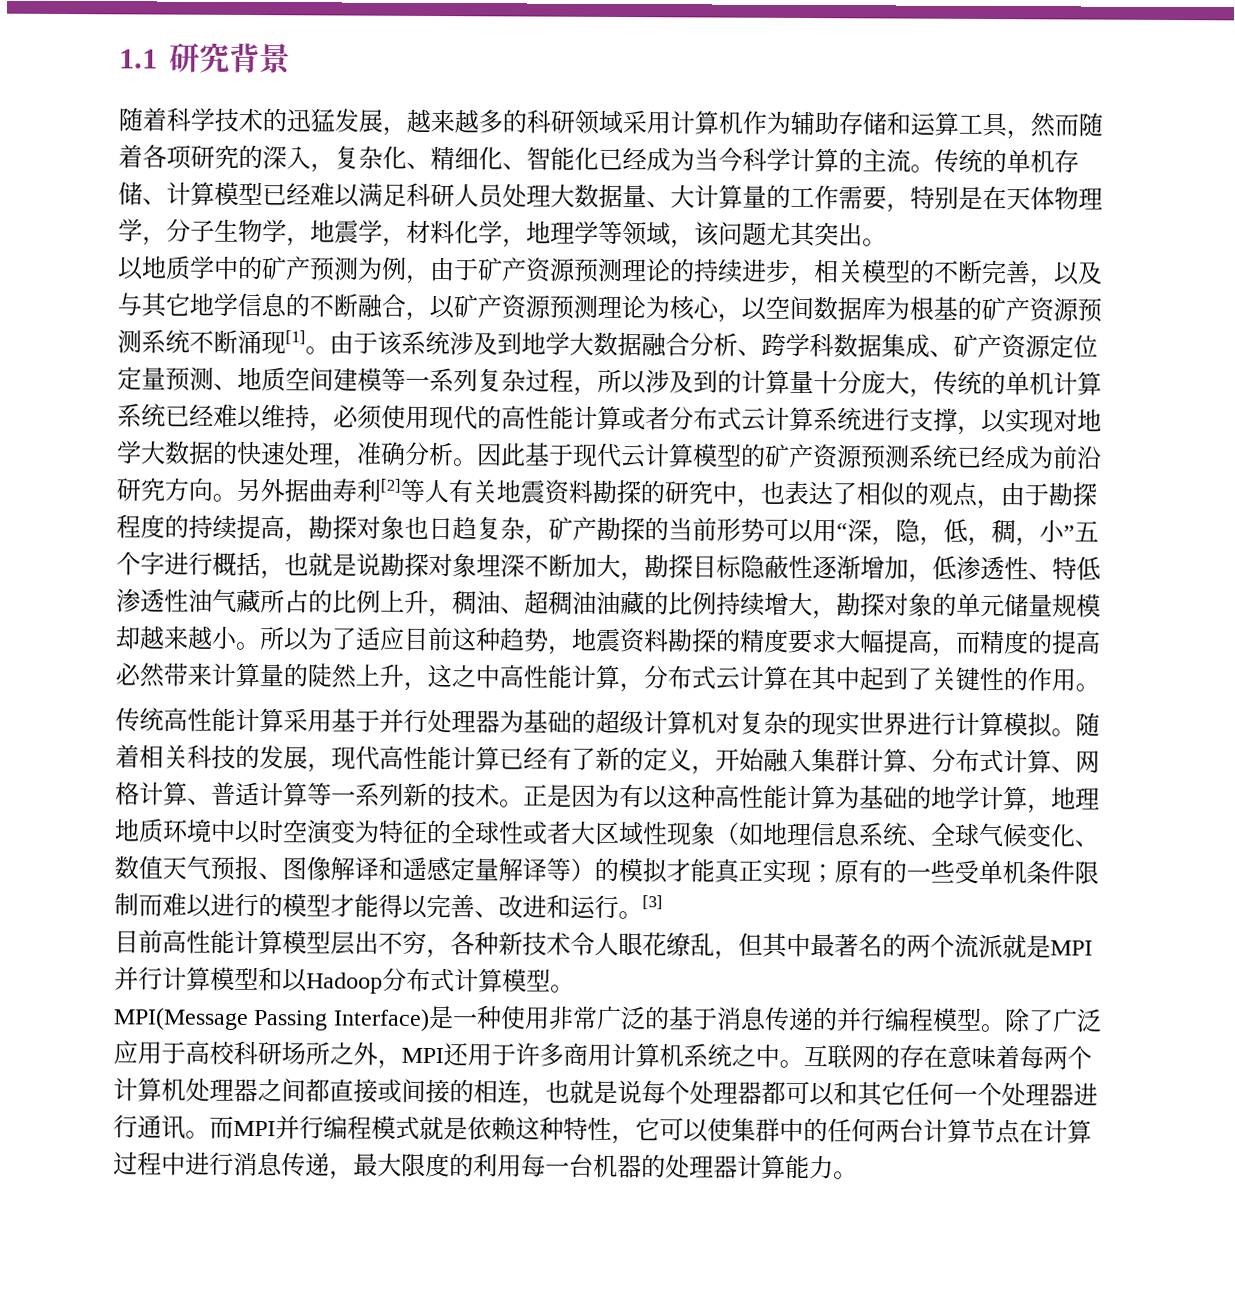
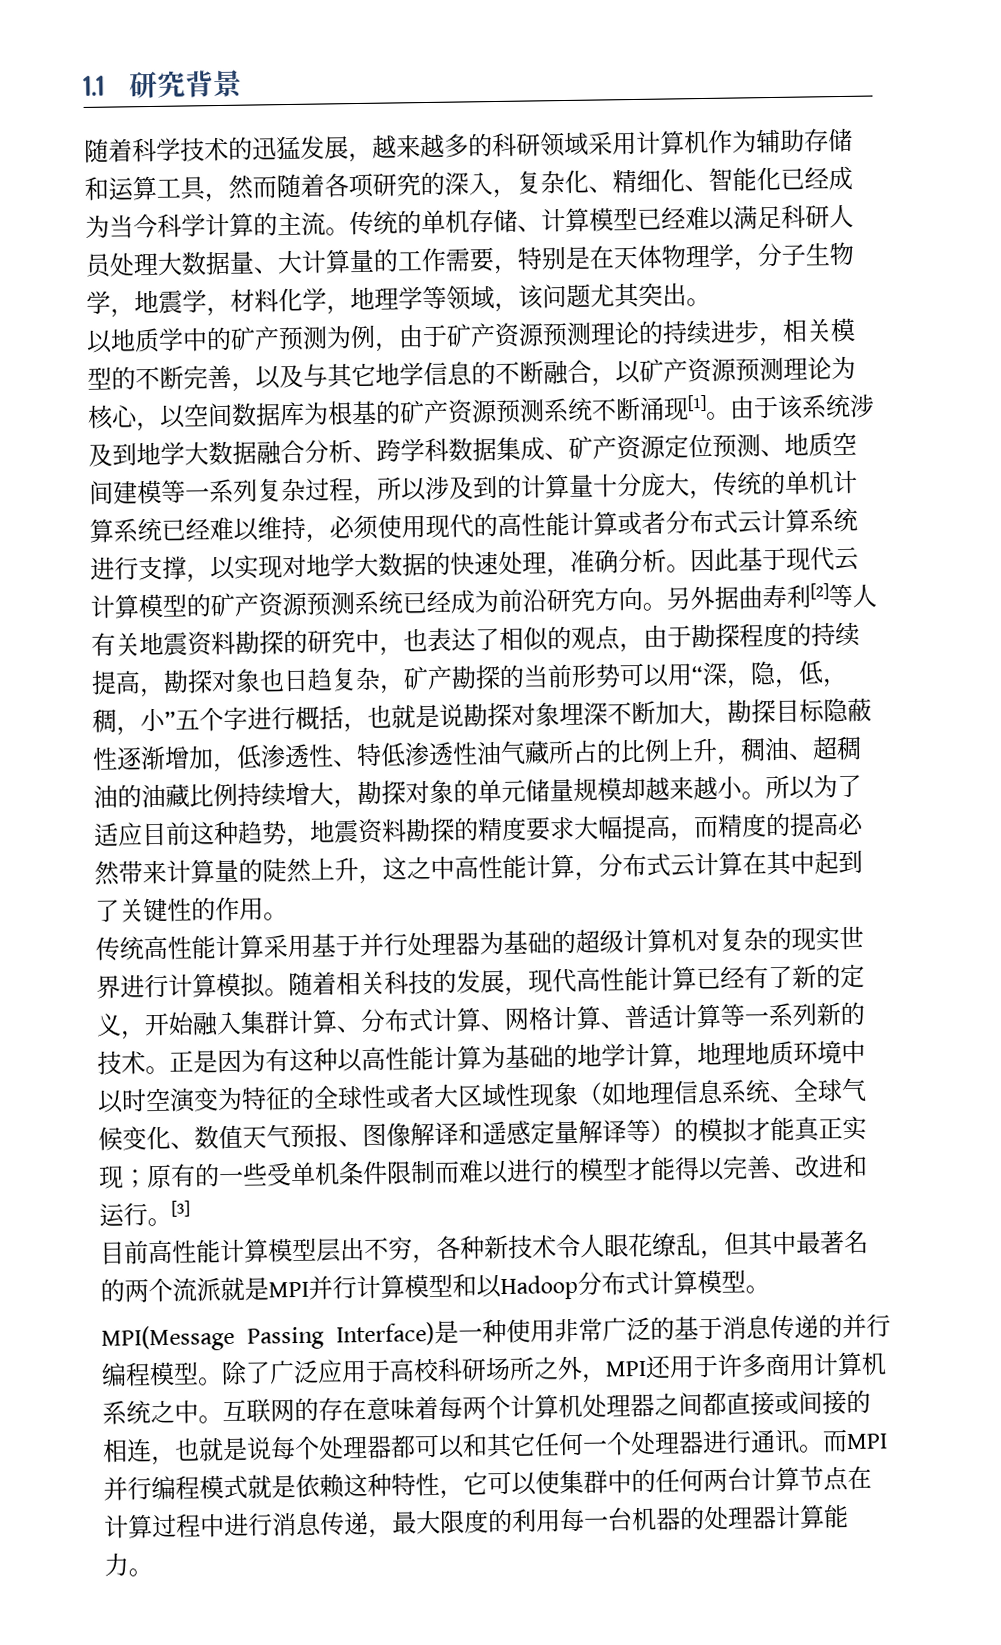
- 由于该系统涉及到地学大数据融合分析、跨学科数据集成、矿产资源定位定量预测、地质空间建模等一系列复杂过程，所以涉及到的计算量十分庞大，传统的单机计算系统已经难以维持，必须使用现代的高性能计算或者分布式云计算系统进行支撑，以实现对地学大数据的快速处理，准确分析。
+ 由于该系统涉及到地学大数据融合分析、跨学科数据集成、矿产资源定位预测、地质空间建模等一系列复杂过程，所以涉及到的计算量十分庞大，传统的单机计算系统已经难以维持，必须使用现代的高性能计算或者分布式云计算系统进行支撑，以实现对地学大数据的快速处理，准确分析。
- 另外据曲寿利[2]等人有关地震资料勘探的研究中，也表达了相似的观点，由于勘探程度的持续提高，勘探对象也日趋复杂，矿产勘探的当前形势可以用“深，隐，低，稠，小”五个字进行概括，也就是说勘探对象埋深不断加大，勘探目标隐蔽性逐渐增加，低渗透性、特低渗透性油气藏所占的比例上升，稠油、超稠油油藏的比例持续增大，勘探对象的单元储量规模却越来越小。
+ 另外据曲寿利[2]等人有关地震资料勘探的研究中，也表达了相似的观点，由于勘探程度的持续提高，勘探对象也日趋复杂，矿产勘探的当前形势可以用“深，隐，低，稠，小”五个字进行概括，也就是说勘探对象埋深不断加大，勘探目标隐蔽性逐渐增加，低渗透性、特低渗透性油气藏所占的比例上升，稠油、超稠油的油藏比例持续增大，勘探对象的单元储量规模却越来越小。
- 正是因为有以这种高性能计算为基础的地学计算，地理地质环境中以时空演变为特征的全球性或者大区域性现象（如地理信息系统、全球气候变化、数值天气预报、图像解译和遥感定量解译等）的模拟才能真正实现；
+ 正是因为有这种以高性能计算为基础的地学计算，地理地质环境中以时空演变为特征的全球性或者大区域性现象（如地理信息系统、全球气候变化、数值天气预报、图像解译和遥感定量解译等）的模拟才能真正实现；

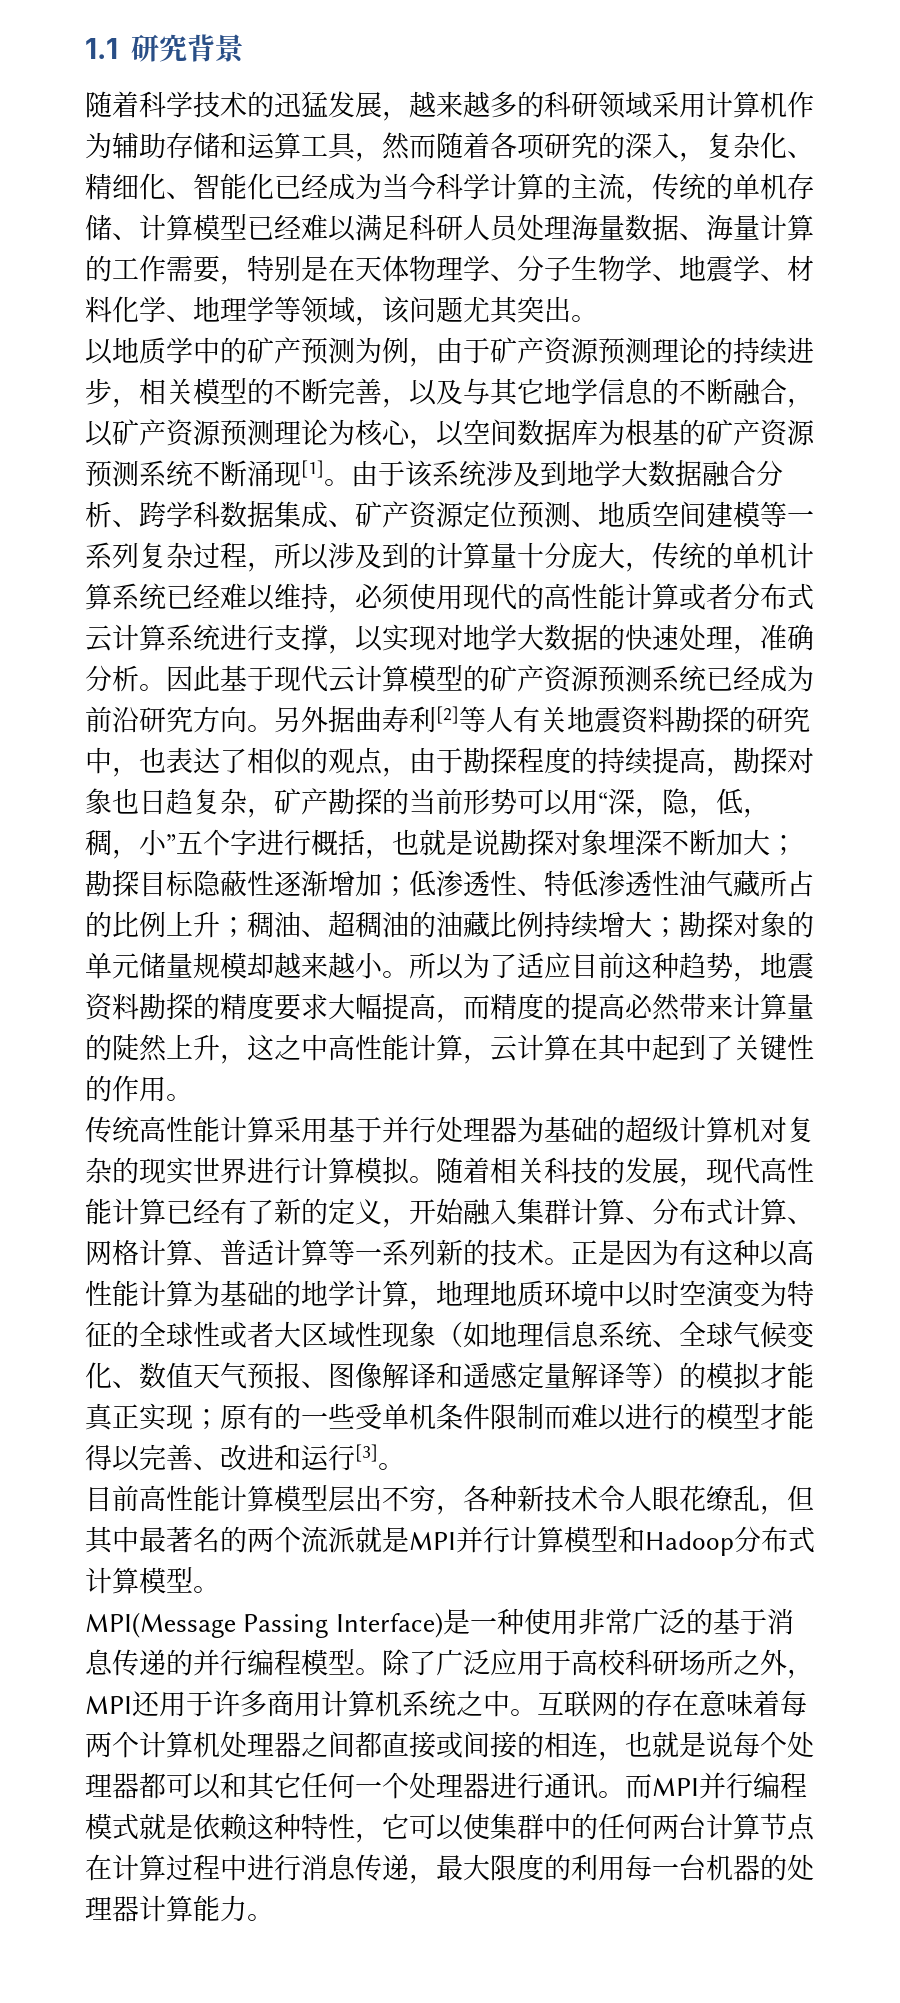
- 随着科学技术的迅猛发展，越来越多的科研领域采用计算机作为辅助存储和运算工具，然而随着各项研究的深入，复杂化、精细化、智能化已经成为当今科学计算的主流。传统的单机存储、计算模型已经难以满足科研人员处理大数据量、大计算量的工作需要，特别是在天体物理学，分子生物学，地震学，材料化学，地理学等领域，该问题尤其突出。
+ 随着科学技术的迅猛发展，越来越多的科研领域采用计算机作为辅助存储和运算工具，然而随着各项研究的深入，复杂化、精细化、智能化已经成为当今科学计算的主流，传统的单机存储、计算模型已经难以满足科研人员处理海量数据、海量计算的工作需要，特别是在天体物理学、分子生物学、地震学、材料化学、地理学等领域，该问题尤其突出。
- 另外据曲寿利[2]等人有关地震资料勘探的研究中，也表达了相似的观点，由于勘探程度的持续提高，勘探对象也日趋复杂，矿产勘探的当前形势可以用“深，隐，低，稠，小”五个字进行概括，也就是说勘探对象埋深不断加大，勘探目标隐蔽性逐渐增加，低渗透性、特低渗透性油气藏所占的比例上升，稠油、超稠油的油藏比例持续增大，勘探对象的单元储量规模却越来越小。
+ 另外据曲寿利[2]等人有关地震资料勘探的研究中，也表达了相似的观点，由于勘探程度的持续提高，勘探对象也日趋复杂，矿产勘探的当前形势可以用“深，隐，低，稠，小”五个字进行概括，也就是说勘探对象埋深不断加大；勘探目标隐蔽性逐渐增加；低渗透性、特低渗透性油气藏所占的比例上升；稠油、超稠油的油藏比例持续增大；勘探对象的单元储量规模却越来越小。
- 所以为了适应目前这种趋势，地震资料勘探的精度要求大幅提高，而精度的提高必然带来计算量的陡然上升，这之中高性能计算，分布式云计算在其中起到了关键性的作用。
+ 所以为了适应目前这种趋势，地震资料勘探的精度要求大幅提高，而精度的提高必然带来计算量的陡然上升，这之中高性能计算，云计算在其中起到了关键性的作用。
- 原有的一些受单机条件限制而难以进行的模型才能得以完善、改进和运行。[3]
+ 原有的一些受单机条件限制而难以进行的模型才能得以完善、改进和运行[3]。
- 目前高性能计算模型层出不穷，各种新技术令人眼花缭乱，但其中最著名的两个流派就是MPI并行计算模型和以Hadoop分布式计算模型。
+ 目前高性能计算模型层出不穷，各种新技术令人眼花缭乱，但其中最著名的两个流派就是MPI并行计算模型和Hadoop分布式计算模型。

